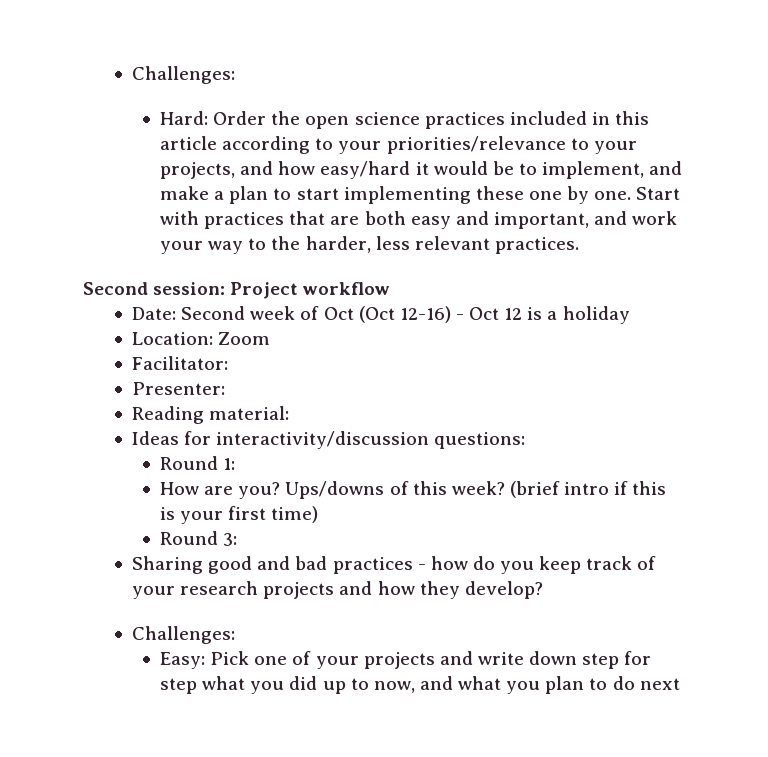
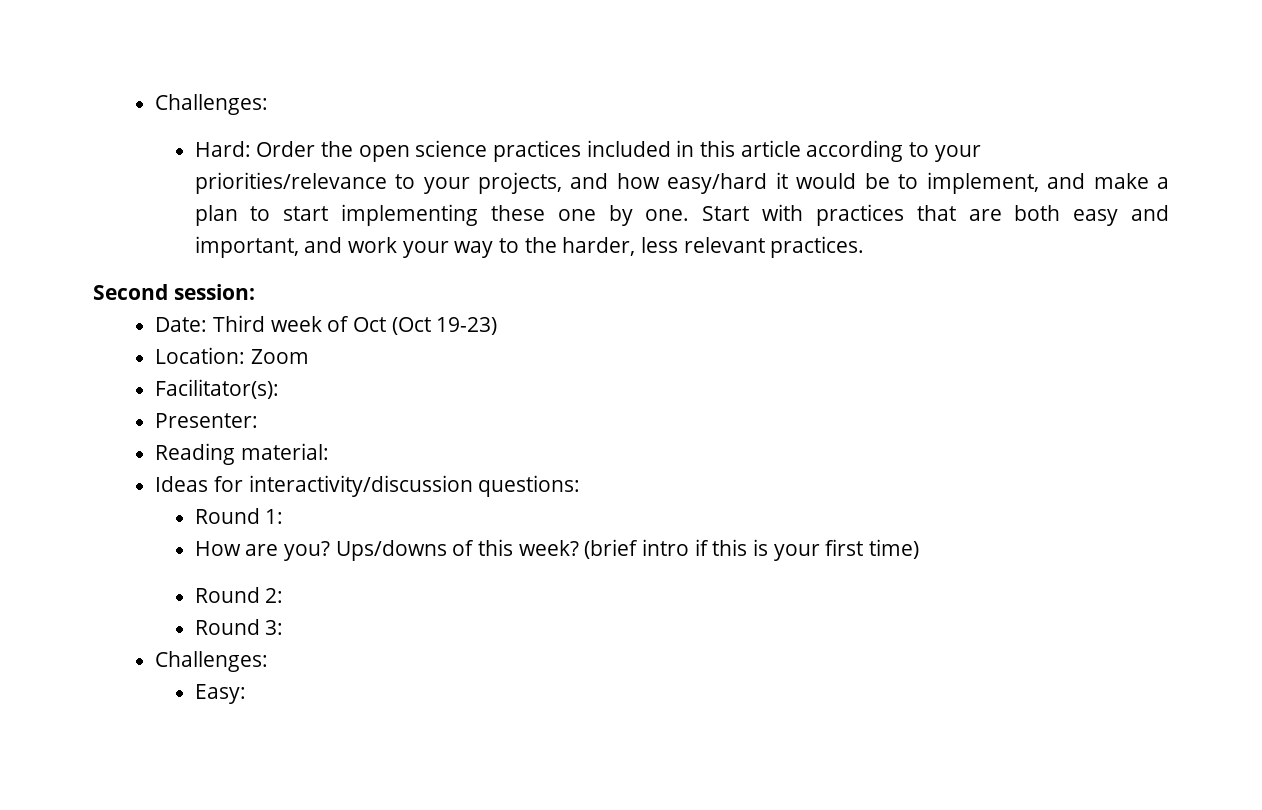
- Second session: Project workflow
+ Second session:
- Date: Second week of Oct (Oct 12-16) - Oct 12 is a holiday
+ Date: Third week of Oct (Oct 19-23)
- Facilitator:
+ Facilitator(s):
+ Round 2:
  Round 3:
- Sharing good and bad practices - how do you keep track of your research projects and how they develop?
  Challenges:
- Easy: Pick one of your projects and write down step for step what you did up to now, and what you plan to do next
+ Easy:

